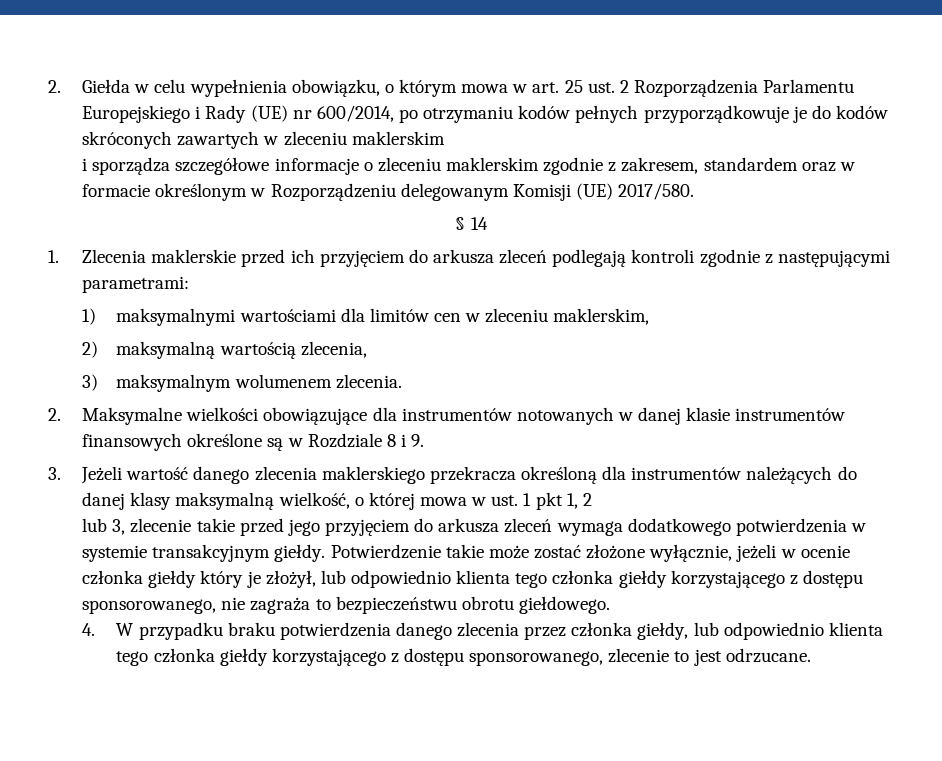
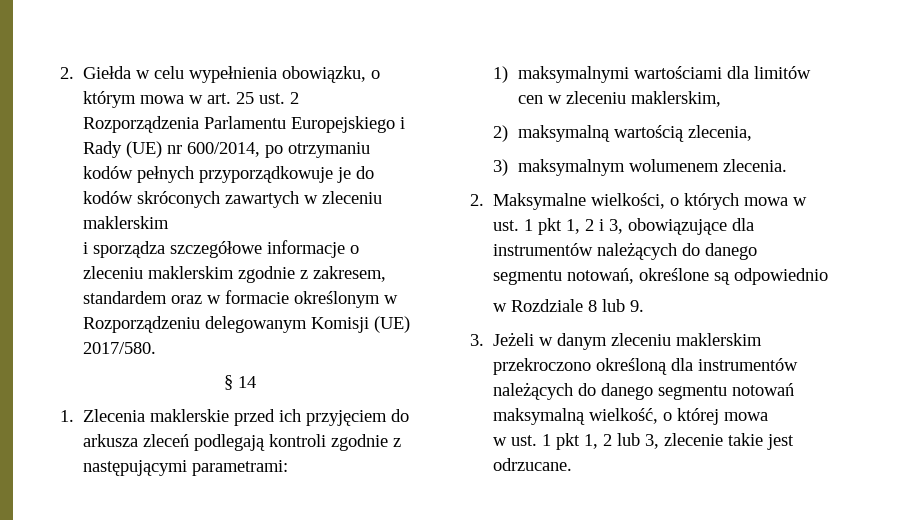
- 2. Maksymalne wielkości obowiązujące dla instrumentów notowanych w danej klasie instrumentów finansowych określone są w Rozdziale 8 i 9.
- 3. Jeżeli wartość danego zlecenia maklerskiego przekracza określoną dla instrumentów należących do danej klasy maksymalną wielkość, o której mowa w ust. 1 pkt 1, 2
- lub 3, zlecenie takie przed jego przyjęciem do arkusza zleceń wymaga dodatkowego potwierdzenia w systemie transakcyjnym giełdy. Potwierdzenie takie może zostać złożone wyłącznie, jeżeli w ocenie członka giełdy który je złożył, lub odpowiednio klienta tego członka giełdy korzystającego z dostępu sponsorowanego, nie zagraża to bezpieczeństwu obrotu giełdowego.
- 4. W przypadku braku potwierdzenia danego zlecenia przez członka giełdy, lub odpowiednio klienta tego członka giełdy korzystającego z dostępu sponsorowanego, zlecenie to jest odrzucane.
+ 2. Maksymalne wielkości, o których mowa w ust. 1 pkt 1, 2 i 3, obowiązujące dla instrumentów należących do danego segmentu notowań, określone są odpowiednio
+ w Rozdziale 8 lub 9.
+ 3. Jeżeli w danym zleceniu maklerskim przekroczono określoną dla instrumentów należących do danego segmentu notowań maksymalną wielkość, o której mowa
+ w ust. 1 pkt 1, 2 lub 3, zlecenie takie jest odrzucane.

